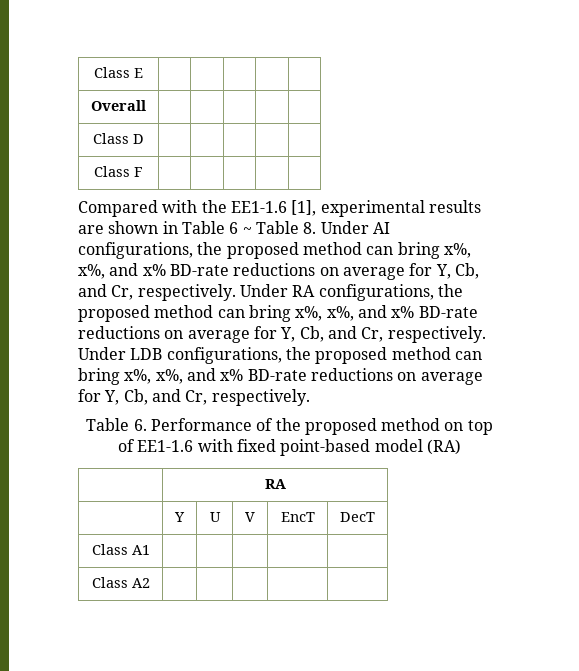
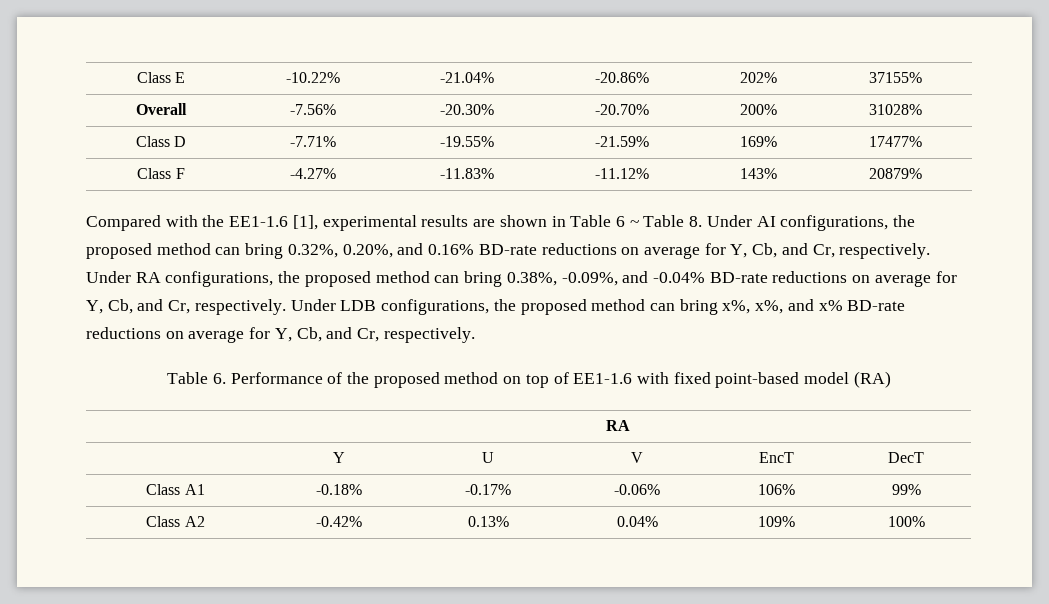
- Class E | | | | |
- Overall | | | | |
- Class D | | | | |
- Class F | | | | |
+ Class E | -10.22% | -21.04% | -20.86% | 202% | 37155%
+ Overall | -7.56% | -20.30% | -20.70% | 200% | 31028%
+ Class D | -7.71% | -19.55% | -21.59% | 169% | 17477%
+ Class F | -4.27% | -11.83% | -11.12% | 143% | 20879%
- Compared with the EE1-1.6 [1], experimental results are shown in Table 6 ~ Table 8. Under AI configurations, the proposed method can bring x%, x%, and x% BD-rate reductions on average for Y, Cb, and Cr, respectively.
+ Compared with the EE1-1.6 [1], experimental results are shown in Table 6 ~ Table 8. Under AI configurations, the proposed method can bring 0.32%, 0.20%, and 0.16% BD-rate reductions on average for Y, Cb, and Cr, respectively.
- Under RA configurations, the proposed method can bring x%, x%, and x% BD-rate reductions on average for Y, Cb, and Cr, respectively.
+ Under RA configurations, the proposed method can bring 0.38%, -0.09%, and -0.04% BD-rate reductions on average for Y, Cb, and Cr, respectively.
- Class A1 | | | | |
- Class A2 | | | | |
+ Class A1 | -0.18% | -0.17% | -0.06% | 106% | 99%
+ Class A2 | -0.42% | 0.13% | 0.04% | 109% | 100%

